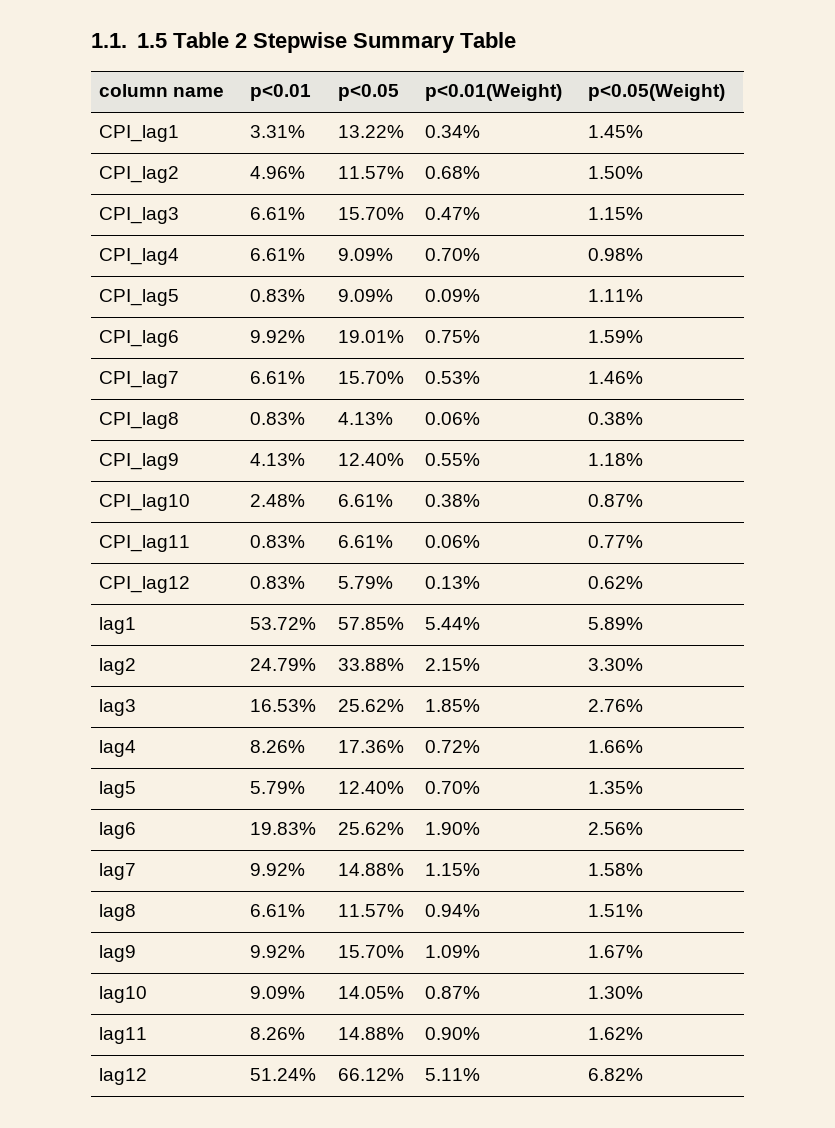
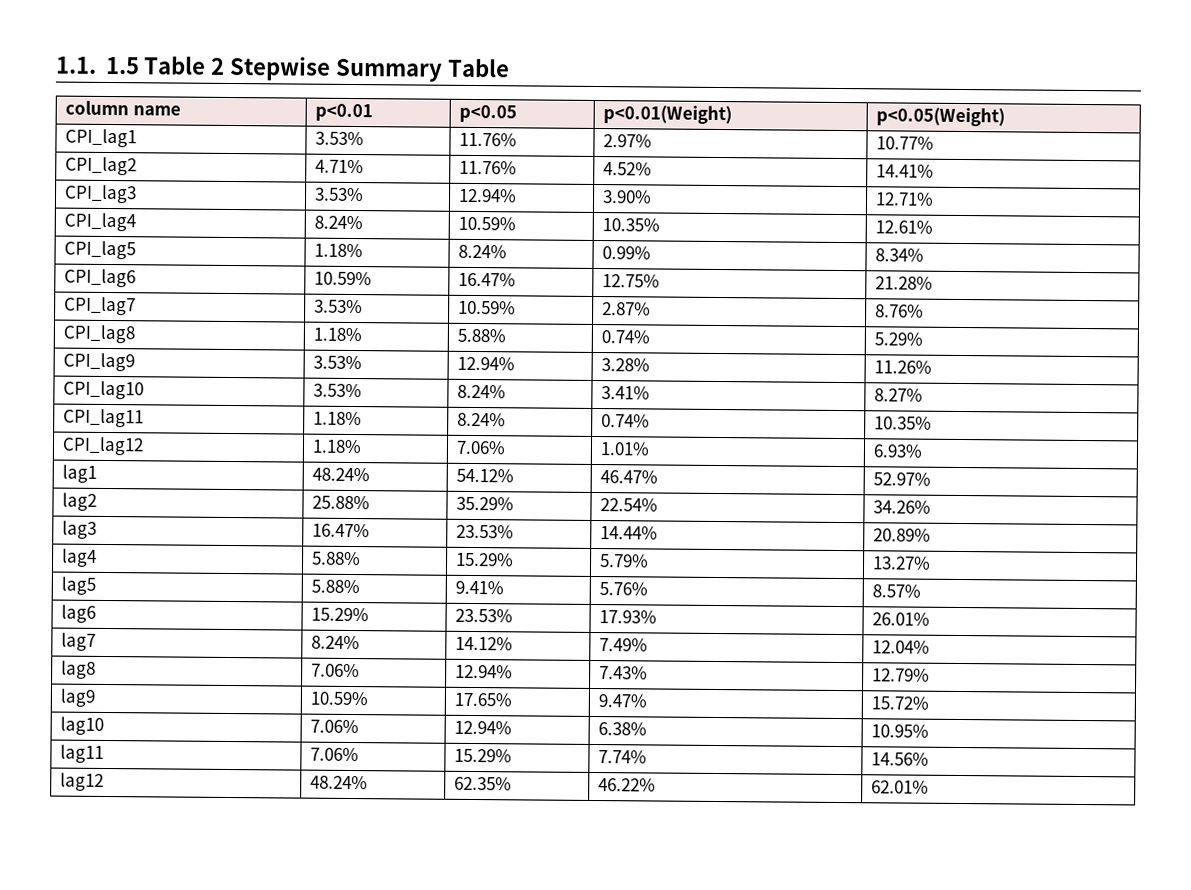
- CPI_lag1 | 3.31% | 13.22% | 0.34% | 1.45%
- CPI_lag2 | 4.96% | 11.57% | 0.68% | 1.50%
- CPI_lag3 | 6.61% | 15.70% | 0.47% | 1.15%
- CPI_lag4 | 6.61% | 9.09% | 0.70% | 0.98%
- CPI_lag5 | 0.83% | 9.09% | 0.09% | 1.11%
- CPI_lag6 | 9.92% | 19.01% | 0.75% | 1.59%
- CPI_lag7 | 6.61% | 15.70% | 0.53% | 1.46%
- CPI_lag8 | 0.83% | 4.13% | 0.06% | 0.38%
- CPI_lag9 | 4.13% | 12.40% | 0.55% | 1.18%
- CPI_lag10 | 2.48% | 6.61% | 0.38% | 0.87%
- CPI_lag11 | 0.83% | 6.61% | 0.06% | 0.77%
- CPI_lag12 | 0.83% | 5.79% | 0.13% | 0.62%
- lag1 | 53.72% | 57.85% | 5.44% | 5.89%
- lag2 | 24.79% | 33.88% | 2.15% | 3.30%
- lag3 | 16.53% | 25.62% | 1.85% | 2.76%
- lag4 | 8.26% | 17.36% | 0.72% | 1.66%
- lag5 | 5.79% | 12.40% | 0.70% | 1.35%
- lag6 | 19.83% | 25.62% | 1.90% | 2.56%
- lag7 | 9.92% | 14.88% | 1.15% | 1.58%
- lag8 | 6.61% | 11.57% | 0.94% | 1.51%
- lag9 | 9.92% | 15.70% | 1.09% | 1.67%
- lag10 | 9.09% | 14.05% | 0.87% | 1.30%
- lag11 | 8.26% | 14.88% | 0.90% | 1.62%
- lag12 | 51.24% | 66.12% | 5.11% | 6.82%
+ CPI_lag1 | 3.53% | 11.76% | 2.97% | 10.77%
+ CPI_lag2 | 4.71% | 11.76% | 4.52% | 14.41%
+ CPI_lag3 | 3.53% | 12.94% | 3.90% | 12.71%
+ CPI_lag4 | 8.24% | 10.59% | 10.35% | 12.61%
+ CPI_lag5 | 1.18% | 8.24% | 0.99% | 8.34%
+ CPI_lag6 | 10.59% | 16.47% | 12.75% | 21.28%
+ CPI_lag7 | 3.53% | 10.59% | 2.87% | 8.76%
+ CPI_lag8 | 1.18% | 5.88% | 0.74% | 5.29%
+ CPI_lag9 | 3.53% | 12.94% | 3.28% | 11.26%
+ CPI_lag10 | 3.53% | 8.24% | 3.41% | 8.27%
+ CPI_lag11 | 1.18% | 8.24% | 0.74% | 10.35%
+ CPI_lag12 | 1.18% | 7.06% | 1.01% | 6.93%
+ lag1 | 48.24% | 54.12% | 46.47% | 52.97%
+ lag2 | 25.88% | 35.29% | 22.54% | 34.26%
+ lag3 | 16.47% | 23.53% | 14.44% | 20.89%
+ lag4 | 5.88% | 15.29% | 5.79% | 13.27%
+ lag5 | 5.88% | 9.41% | 5.76% | 8.57%
+ lag6 | 15.29% | 23.53% | 17.93% | 26.01%
+ lag7 | 8.24% | 14.12% | 7.49% | 12.04%
+ lag8 | 7.06% | 12.94% | 7.43% | 12.79%
+ lag9 | 10.59% | 17.65% | 9.47% | 15.72%
+ lag10 | 7.06% | 12.94% | 6.38% | 10.95%
+ lag11 | 7.06% | 15.29% | 7.74% | 14.56%
+ lag12 | 48.24% | 62.35% | 46.22% | 62.01%

